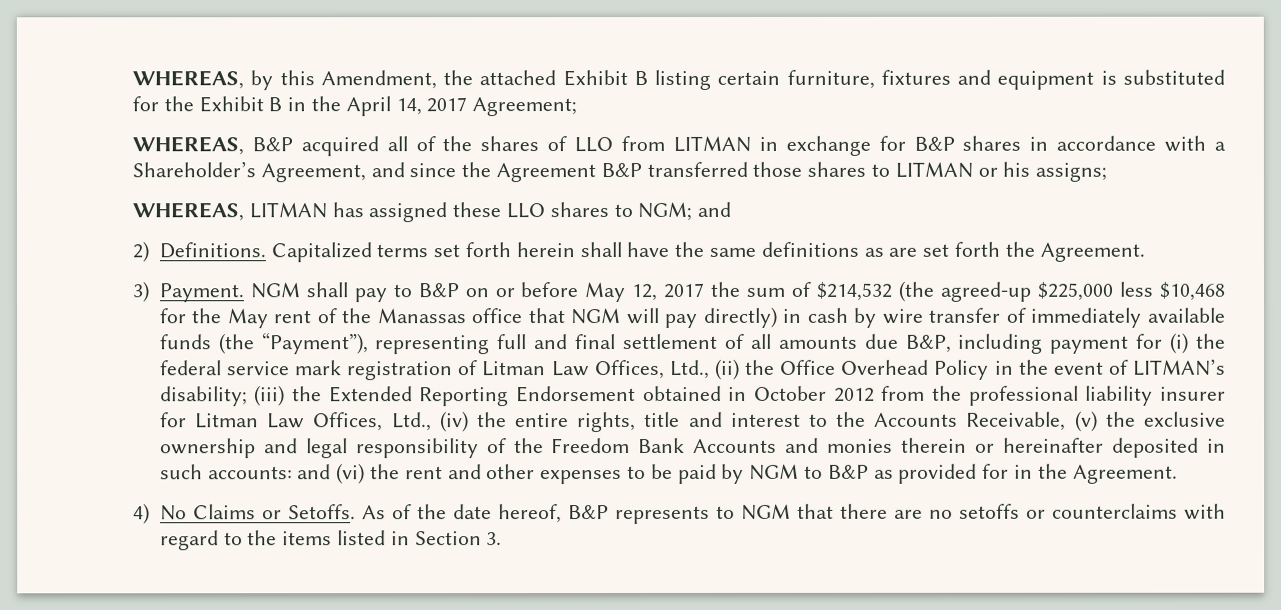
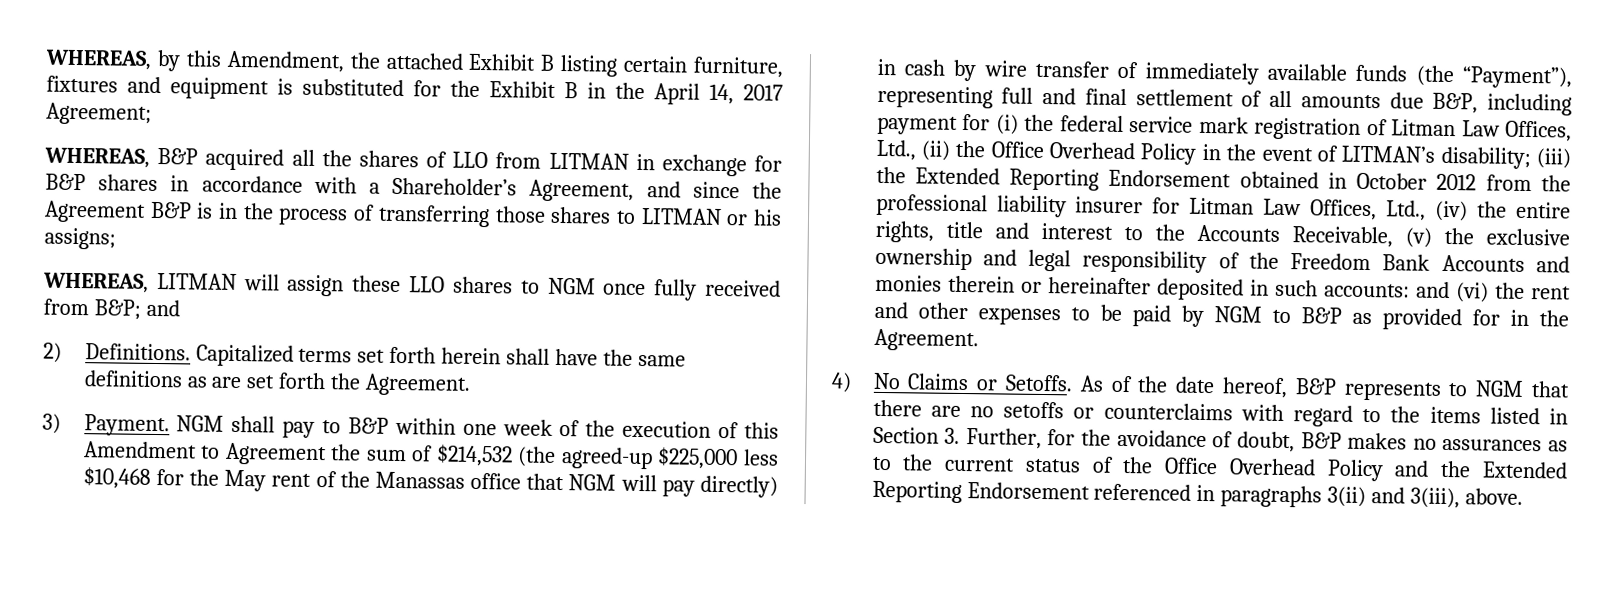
- WHEREAS, B&P acquired all of the shares of LLO from LITMAN in exchange for B&P shares in accordance with a Shareholder’s Agreement, and since the Agreement B&P transferred those shares to LITMAN or his assigns;
+ WHEREAS, B&P acquired all the shares of LLO from LITMAN in exchange for B&P shares in accordance with a Shareholder’s Agreement, and since the Agreement B&P is in the process of transferring those shares to LITMAN or his assigns;
- WHEREAS, LITMAN has assigned these LLO shares to NGM; and
+ WHEREAS, LITMAN will assign these LLO shares to NGM once fully received from B&P; and
- NGM shall pay to B&P on or before May 12, 2017 the sum of $214,532 (the agreed-up $225,000 less $10,468 for the May rent of the Manassas office that NGM will pay directly) in cash by wire transfer of immediately available funds (the “Payment”), representing full and final settlement of all amounts due B&P, including payment for (i) the federal service mark registration of Litman Law Offices, Ltd., (ii) the Office Overhead Policy in the event of LITMAN’s disability;
+ NGM shall pay to B&P within one week of the execution of this Amendment to Agreement the sum of $214,532 (the agreed-up $225,000 less $10,468 for the May rent of the Manassas office that NGM will pay directly) in cash by wire transfer of immediately available funds (the “Payment”), representing full and final settlement of all amounts due B&P, including payment for (i) the federal service mark registration of Litman Law Offices, Ltd., (ii) the Office Overhead Policy in the event of LITMAN’s disability;
- As of the date hereof, B&P represents to NGM that there are no setoffs or counterclaims with regard to the items listed in Section 3.
+ As of the date hereof, B&P represents to NGM that there are no setoffs or counterclaims with regard to the items listed in Section 3. Further, for the avoidance of doubt, B&P makes no assurances as to the current status of the Office Overhead Policy and the Extended Reporting Endorsement referenced in paragraphs 3(ii) and 3(iii), above.

